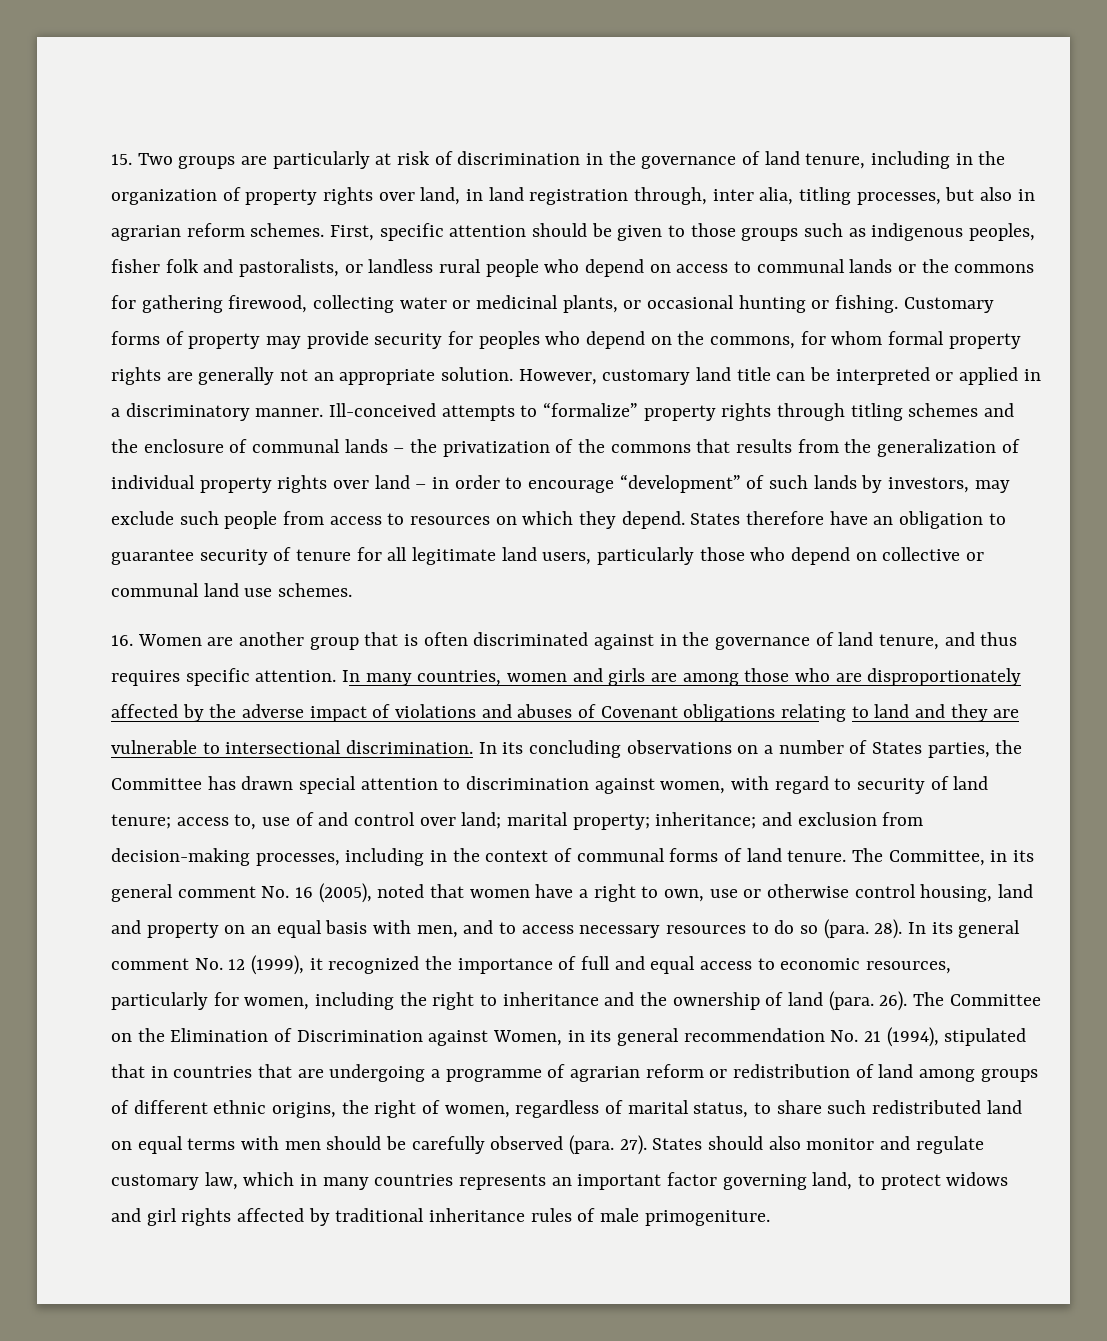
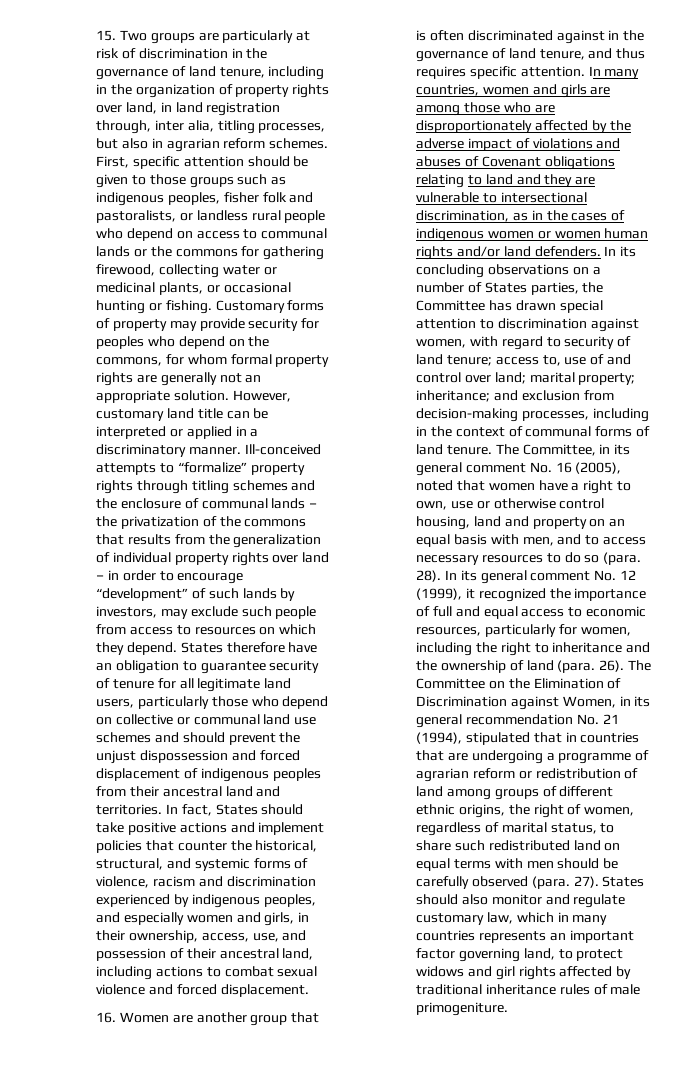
- States therefore have an obligation to guarantee security of tenure for all legitimate land users, particularly those who depend on collective or communal land use schemes.
+ States therefore have an obligation to guarantee security of tenure for all legitimate land users, particularly those who depend on collective or communal land use schemes and should prevent the unjust dispossession and forced displacement of indigenous peoples from their ancestral land and territories. In fact, States should take positive actions and implement policies that counter the historical, structural, and systemic forms of violence, racism and discrimination experienced by indigenous peoples, and especially women and girls, in their ownership, access, use, and possession of their ancestral land, including actions to combat sexual violence and forced displacement.
- In many countries, women and girls are among those who are disproportionately affected by the adverse impact of violations and abuses of Covenant obligations relating to land and they are vulnerable to intersectional discrimination.
+ In many countries, women and girls are among those who are disproportionately affected by the adverse impact of violations and abuses of Covenant obligations relating to land and they are vulnerable to intersectional discrimination, as in the cases of indigenous women or women human rights and/or land defenders.

